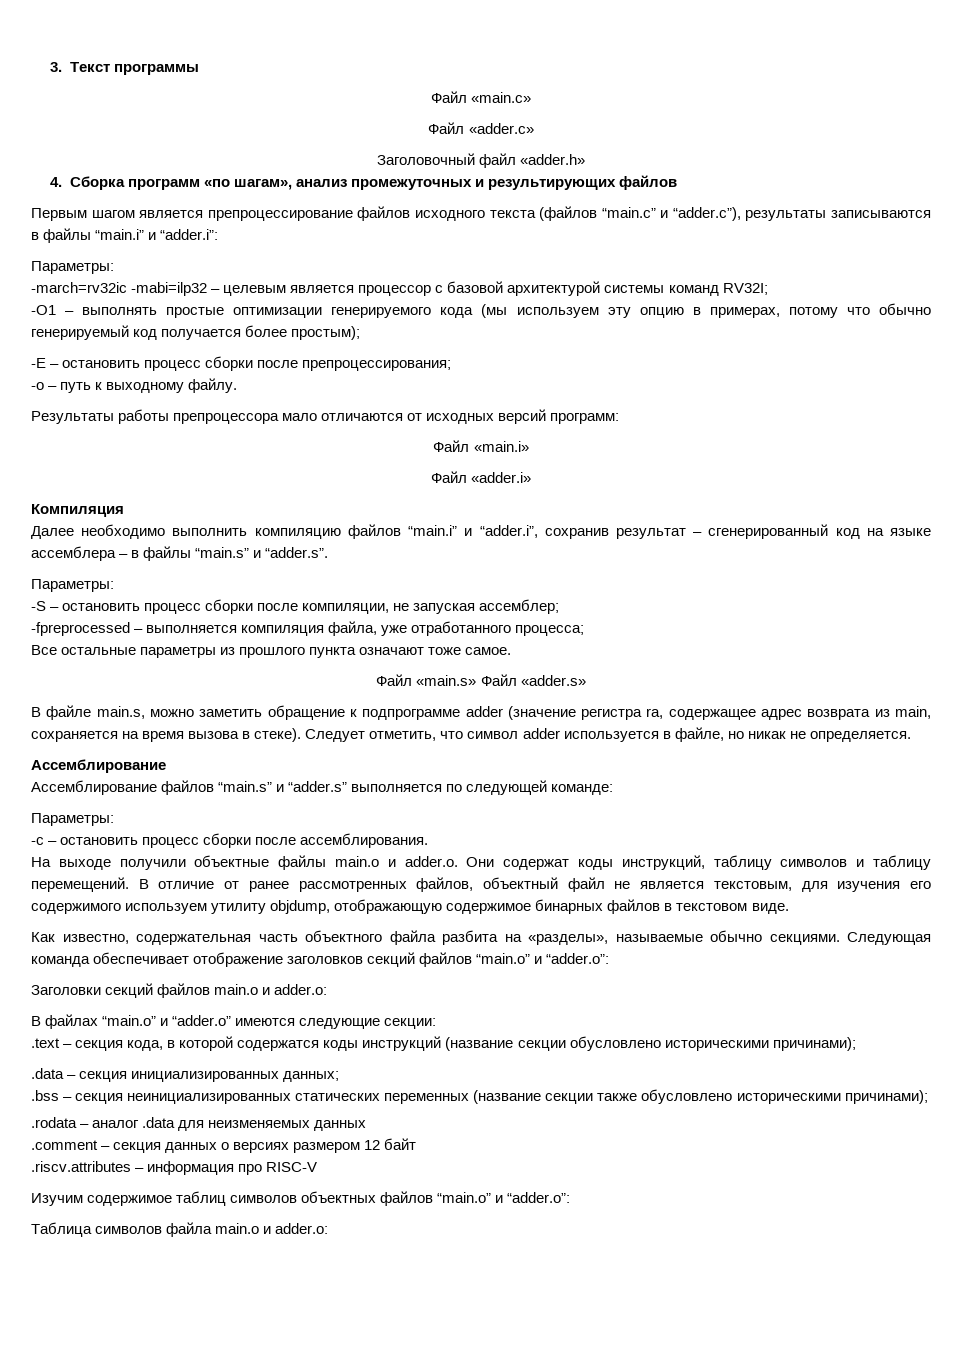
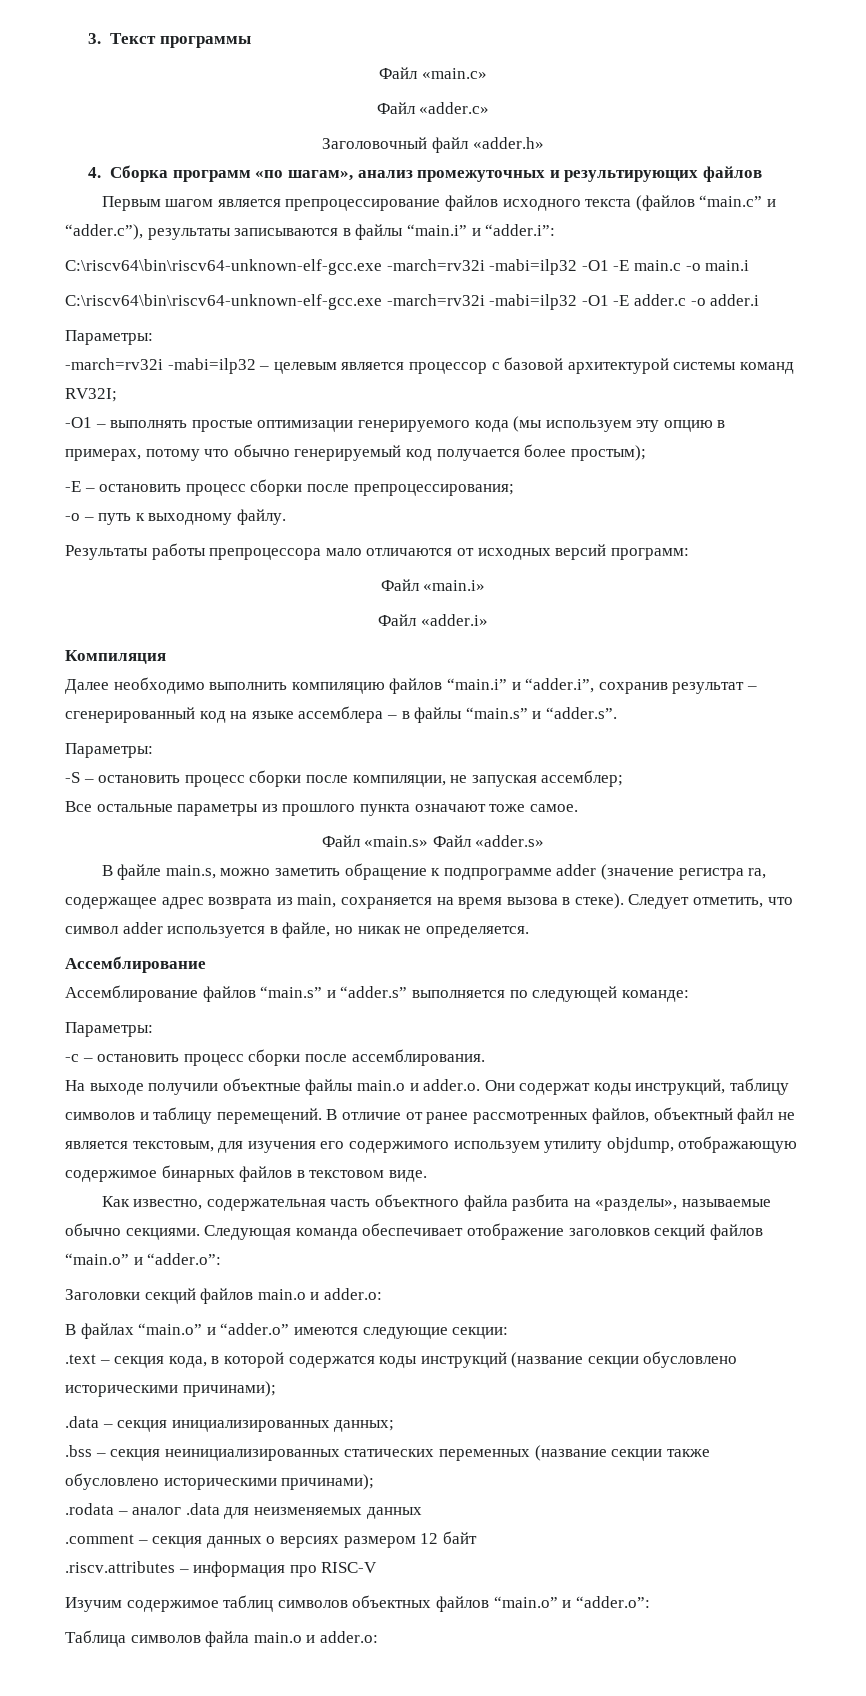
  Первым шагом является препроцессирование файлов исходного текста (файлов “main.c” и “adder.c”), результаты записываются в файлы “main.i” и “adder.i”:
+ C:\riscv64\bin\riscv64-unknown-elf-gcc.exe -march=rv32i -mabi=ilp32 -O1 -E main.c -o main.i
+ C:\riscv64\bin\riscv64-unknown-elf-gcc.exe -march=rv32i -mabi=ilp32 -O1 -E adder.c -o adder.i
  Параметры:
- -march=rv32ic -mabi=ilp32 – целевым является процессор с базовой архитектурой системы команд RV32I;
+ -march=rv32i -mabi=ilp32 – целевым является процессор с базовой архитектурой системы команд RV32I;
- -fpreprocessed – выполняется компиляция файла, уже отработанного процесса;

